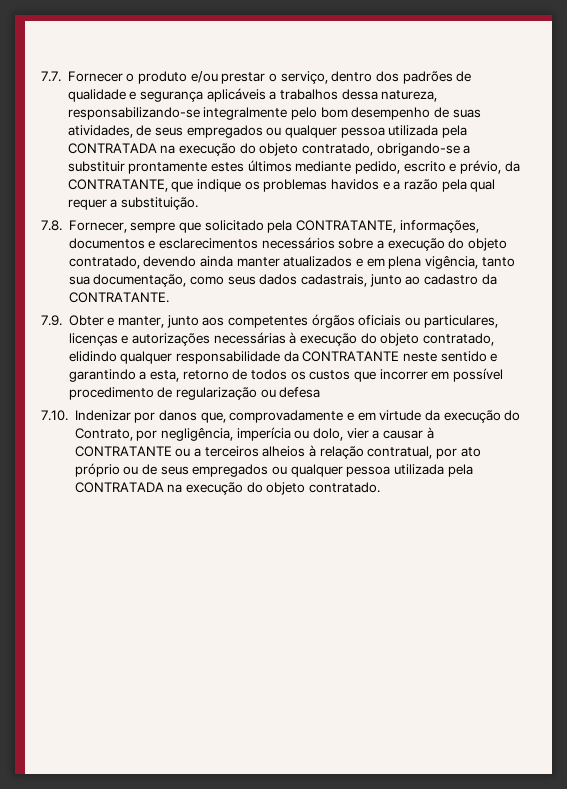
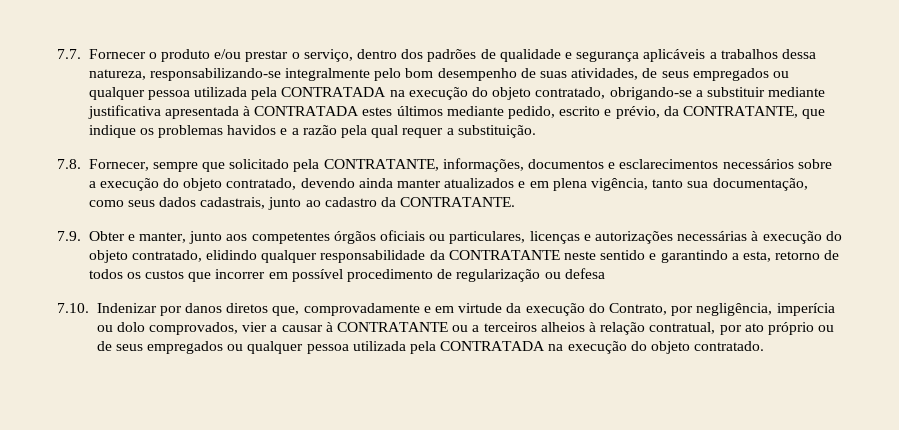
- 7.7. Fornecer o produto e/ou prestar o serviço, dentro dos padrões de qualidade e segurança aplicáveis a trabalhos dessa natureza, responsabilizando-se integralmente pelo bom desempenho de suas atividades, de seus empregados ou qualquer pessoa utilizada pela CONTRATADA na execução do objeto contratado, obrigando-se a substituir prontamente estes últimos mediante pedido, escrito e prévio, da CONTRATANTE, que indique os problemas havidos e a razão pela qual requer a substituição.
+ 7.7. Fornecer o produto e/ou prestar o serviço, dentro dos padrões de qualidade e segurança aplicáveis a trabalhos dessa natureza, responsabilizando-se integralmente pelo bom desempenho de suas atividades, de seus empregados ou qualquer pessoa utilizada pela CONTRATADA na execução do objeto contratado, obrigando-se a substituir mediante justificativa apresentada à CONTRATADA estes últimos mediante pedido, escrito e prévio, da CONTRATANTE, que indique os problemas havidos e a razão pela qual requer a substituição.
- 7.10. Indenizar por danos que, comprovadamente e em virtude da execução do Contrato, por negligência, imperícia ou dolo, vier a causar à CONTRATANTE ou a terceiros alheios à relação contratual, por ato próprio ou de seus empregados ou qualquer pessoa utilizada pela CONTRATADA na execução do objeto contratado.
+ 7.10. Indenizar por danos diretos que, comprovadamente e em virtude da execução do Contrato, por negligência, imperícia ou dolo comprovados, vier a causar à CONTRATANTE ou a terceiros alheios à relação contratual, por ato próprio ou de seus empregados ou qualquer pessoa utilizada pela CONTRATADA na execução do objeto contratado.

